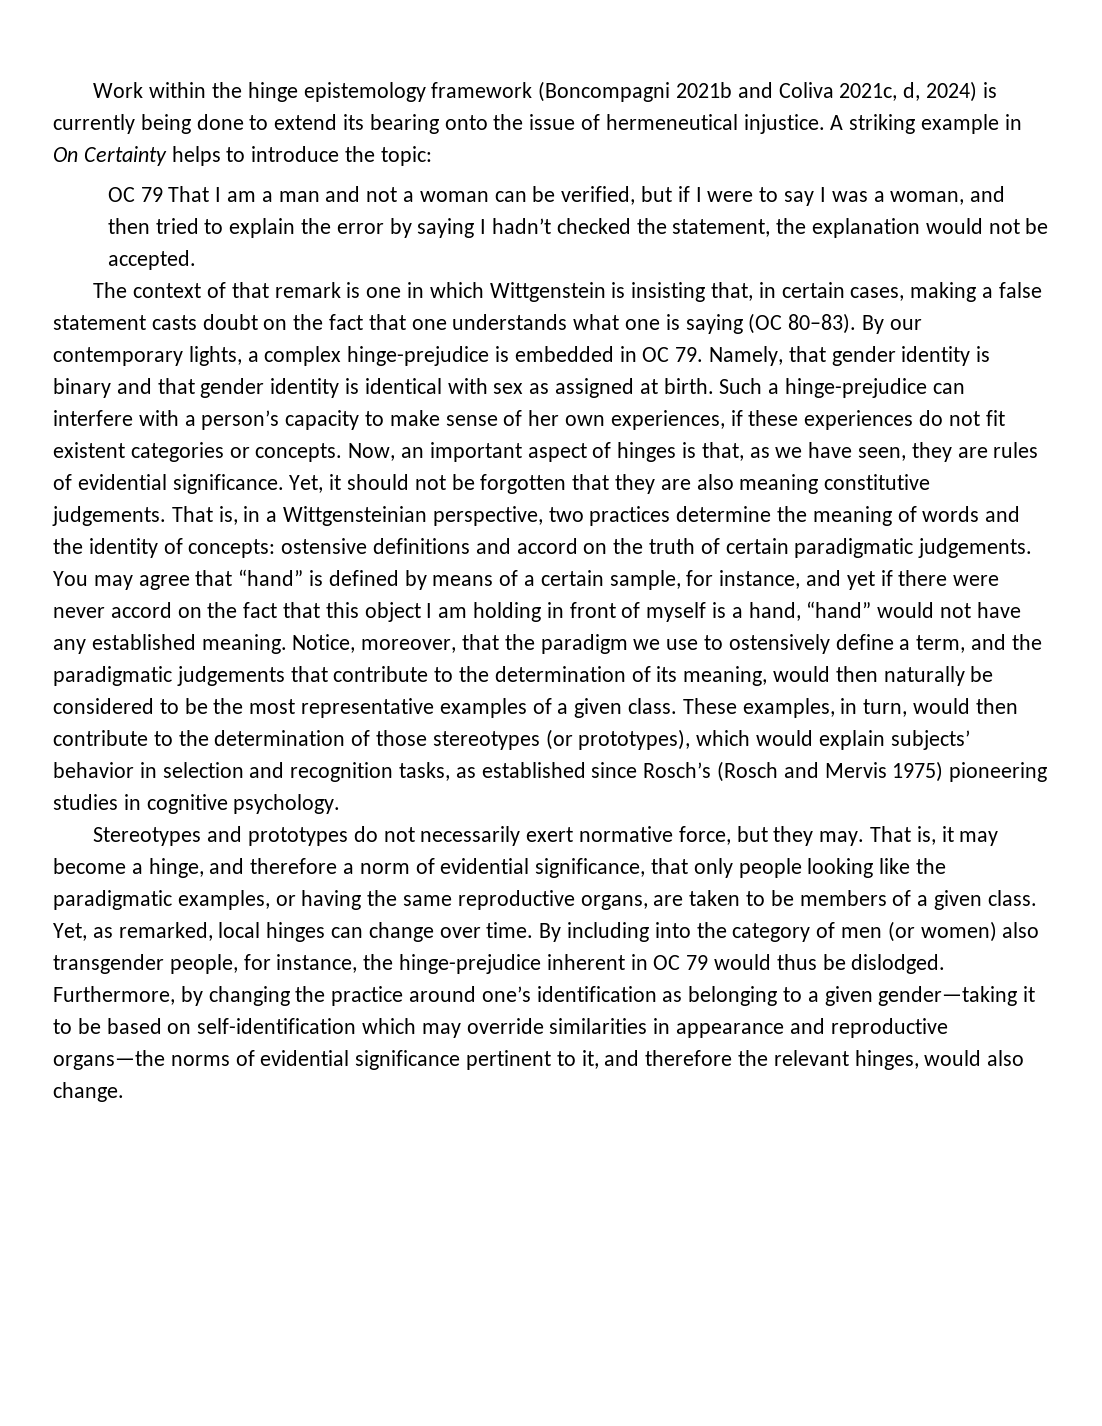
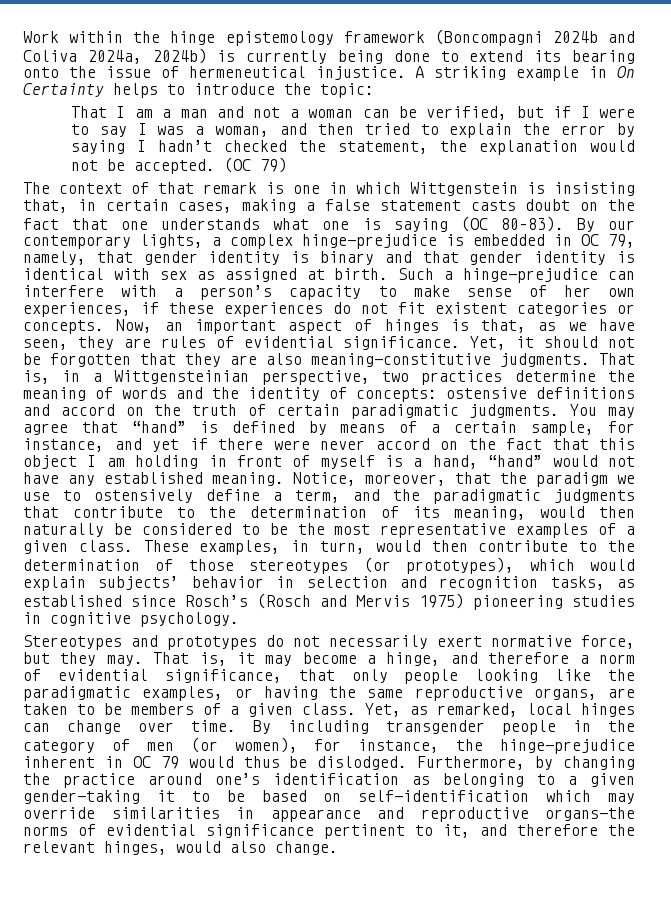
- Work within the hinge epistemology framework (Boncompagni 2021b and Coliva 2021c, d, 2024) is currently being done to extend its bearing onto the issue of hermeneutical injustice.
+ Work within the hinge epistemology framework (Boncompagni 2024b and Coliva 2024a, 2024b) is currently being done to extend its bearing onto the issue of hermeneutical injustice.
- OC 79 That I am a man and not a woman can be verified, but if I were to say I was a woman, and then tried to explain the error by saying I hadn’t checked the statement, the explanation would not be accepted.
+ That I am a man and not a woman can be verified, but if I were to say I was a woman, and then tried to explain the error by saying I hadn’t checked the statement, the explanation would not be accepted. (OC 79)
- By our contemporary lights, a complex hinge-prejudice is embedded in OC 79. Namely, that gender identity is binary and that gender identity is identical with sex as assigned at birth.
+ By our contemporary lights, a complex hinge-prejudice is embedded in OC 79, namely, that gender identity is binary and that gender identity is identical with sex as assigned at birth.
- Yet, it should not be forgotten that they are also meaning constitutive judgements.
+ Yet, it should not be forgotten that they are also meaning-constitutive judgments.
- That is, in a Wittgensteinian perspective, two practices determine the meaning of words and the identity of concepts: ostensive definitions and accord on the truth of certain paradigmatic judgements.
+ That is, in a Wittgensteinian perspective, two practices determine the meaning of words and the identity of concepts: ostensive definitions and accord on the truth of certain paradigmatic judgments.
- Notice, moreover, that the paradigm we use to ostensively define a term, and the paradigmatic judgements that contribute to the determination of its meaning, would then naturally be considered to be the most representative examples of a given class.
+ Notice, moreover, that the paradigm we use to ostensively define a term, and the paradigmatic judgments that contribute to the determination of its meaning, would then naturally be considered to be the most representative examples of a given class.
- By including into the category of men (or women) also transgender people, for instance, the hinge-prejudice inherent in OC 79 would thus be dislodged.
+ By including transgender people in the category of men (or women), for instance, the hinge-prejudice inherent in OC 79 would thus be dislodged.

